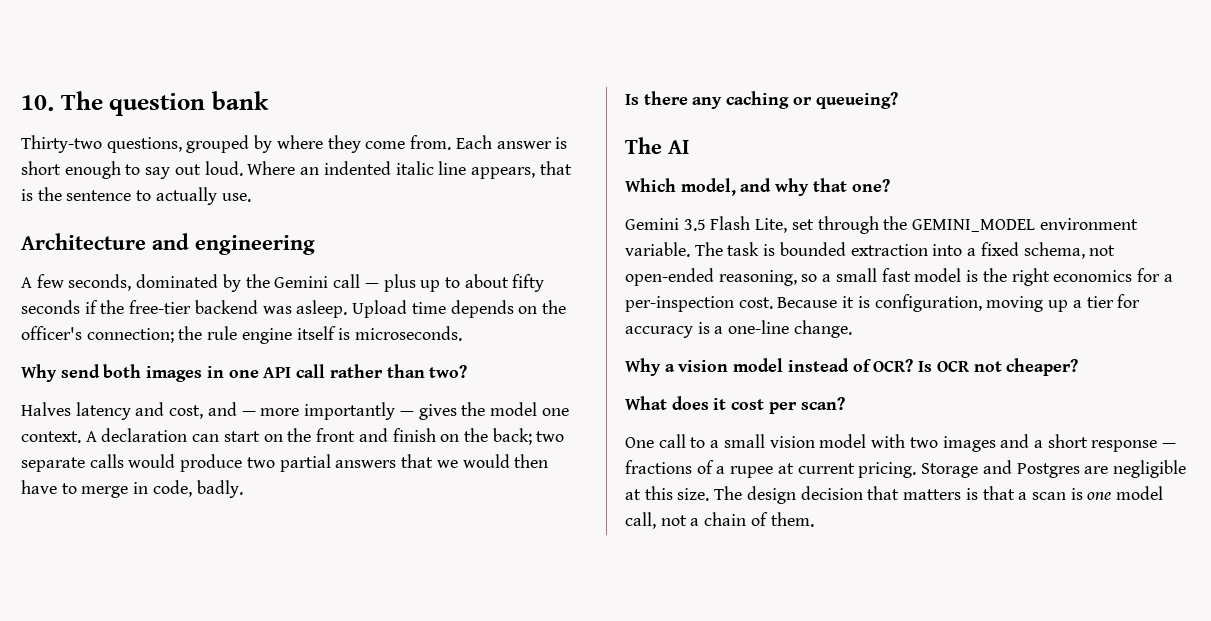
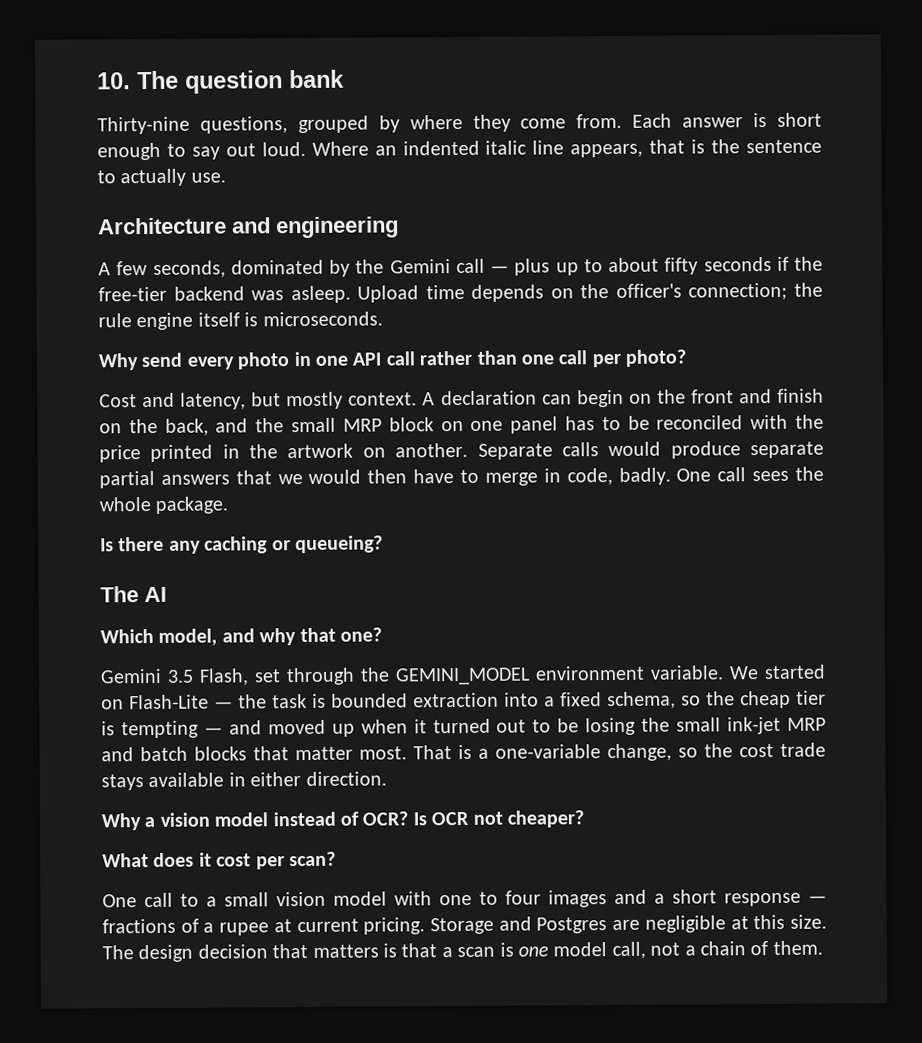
- Thirty-two questions, grouped by where they come from.
+ Thirty-nine questions, grouped by where they come from.
- Why send both images in one API call rather than two?
- Halves latency and cost, and — more importantly — gives the model one context.
+ Why send every photo in one API call rather than one call per photo?
+ Cost and latency, but mostly context.
- A declaration can start on the front and finish on the back; two separate calls would produce two partial answers that we would then have to merge in code, badly.
+ A declaration can begin on the front and finish on the back, and the small MRP block on one panel has to be reconciled with the price printed in the artwork on another. Separate calls would produce separate partial answers that we would then have to merge in code, badly. One call sees the whole package.
- Gemini 3.5 Flash Lite, set through the GEMINI_MODEL environment variable.
+ Gemini 3.5 Flash, set through the GEMINI_MODEL environment variable.
- The task is bounded extraction into a fixed schema, not open-ended reasoning, so a small fast model is the right economics for a per-inspection cost. Because it is configuration, moving up a tier for accuracy is a one-line change.
+ We started on Flash-Lite — the task is bounded extraction into a fixed schema, so the cheap tier is tempting — and moved up when it turned out to be losing the small ink-jet MRP and batch blocks that matter most. That is a one-variable change, so the cost trade stays available in either direction.
- One call to a small vision model with two images and a short response — fractions of a rupee at current pricing.
+ One call to a small vision model with one to four images and a short response — fractions of a rupee at current pricing.

